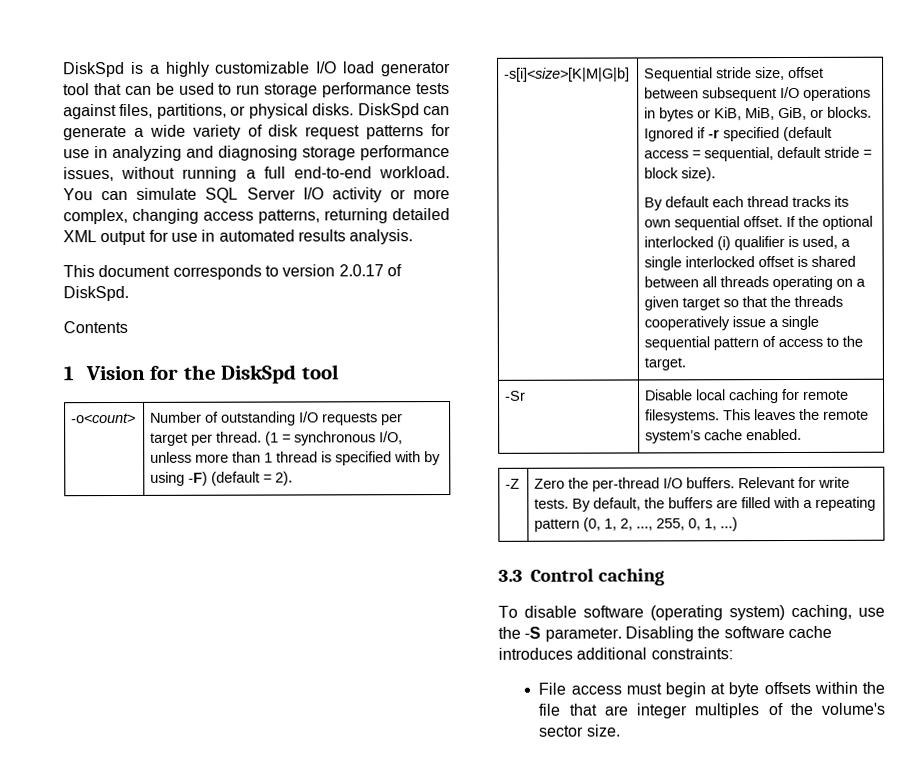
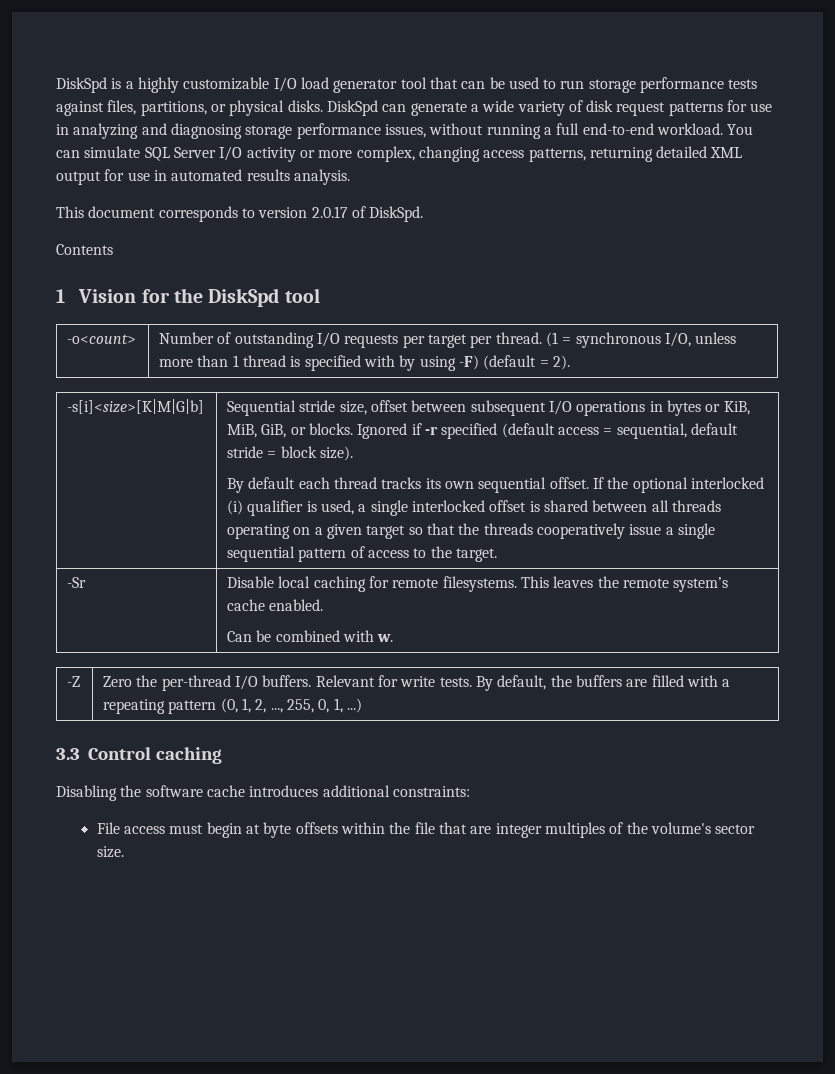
  -Sr | Disable local caching for remote filesystems. This leaves the remote system’s cache enabled.
+ Can be combined with w.
- To disable software (operating system) caching, use the -S parameter.

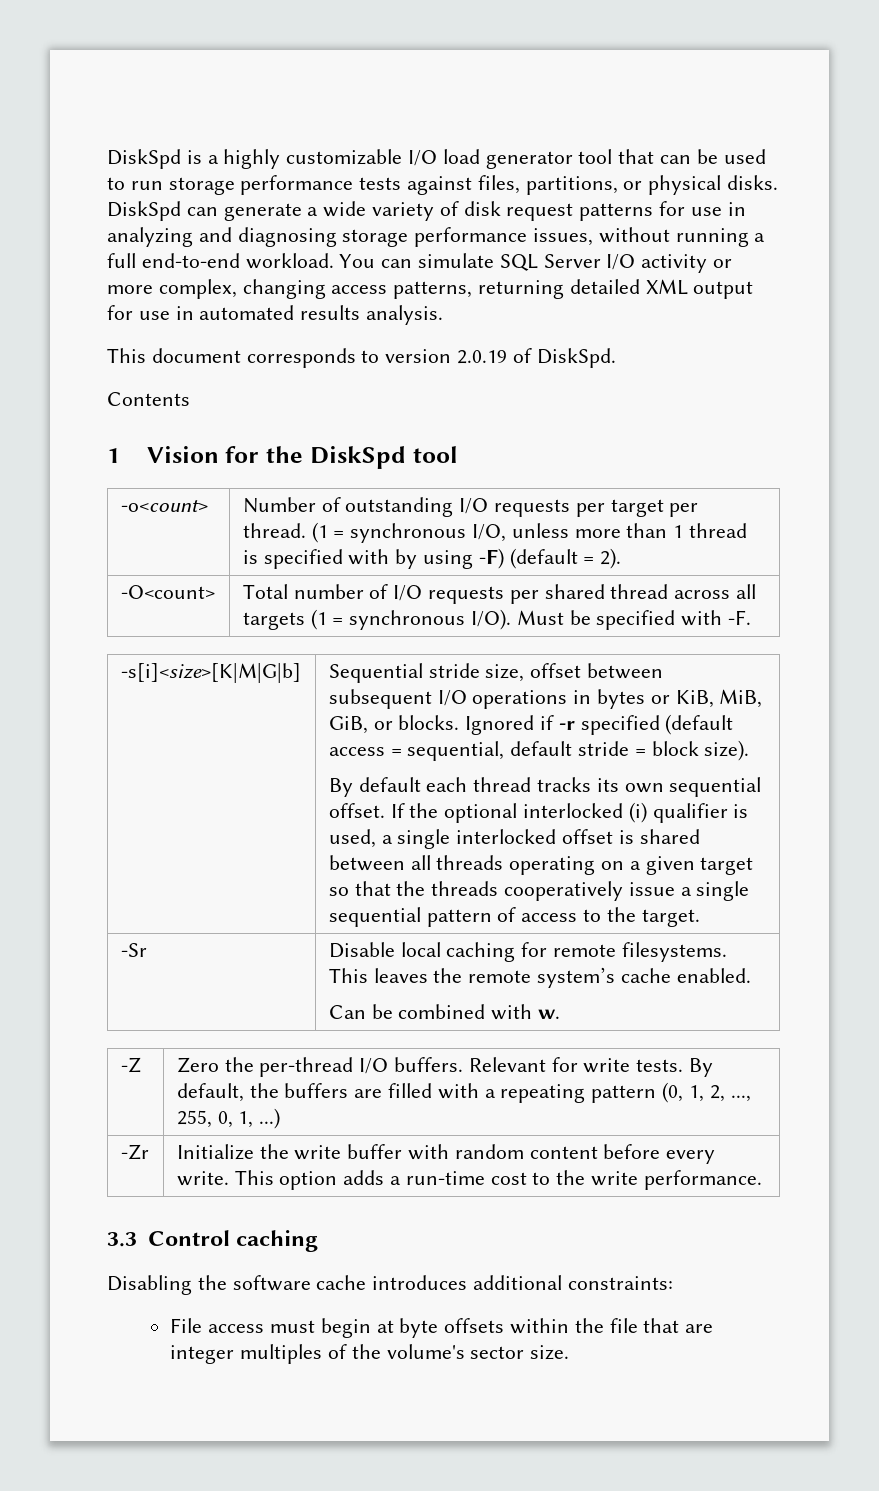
- This document corresponds to version 2.0.17 of DiskSpd.
+ This document corresponds to version 2.0.19 of DiskSpd.
+ -O<count> | Total number of I/O requests per shared thread across all targets (1 = synchronous I/O). Must be specified with -F.
+ -Zr | Initialize the write buffer with random content before every write. This option adds a run-time cost to the write performance.

